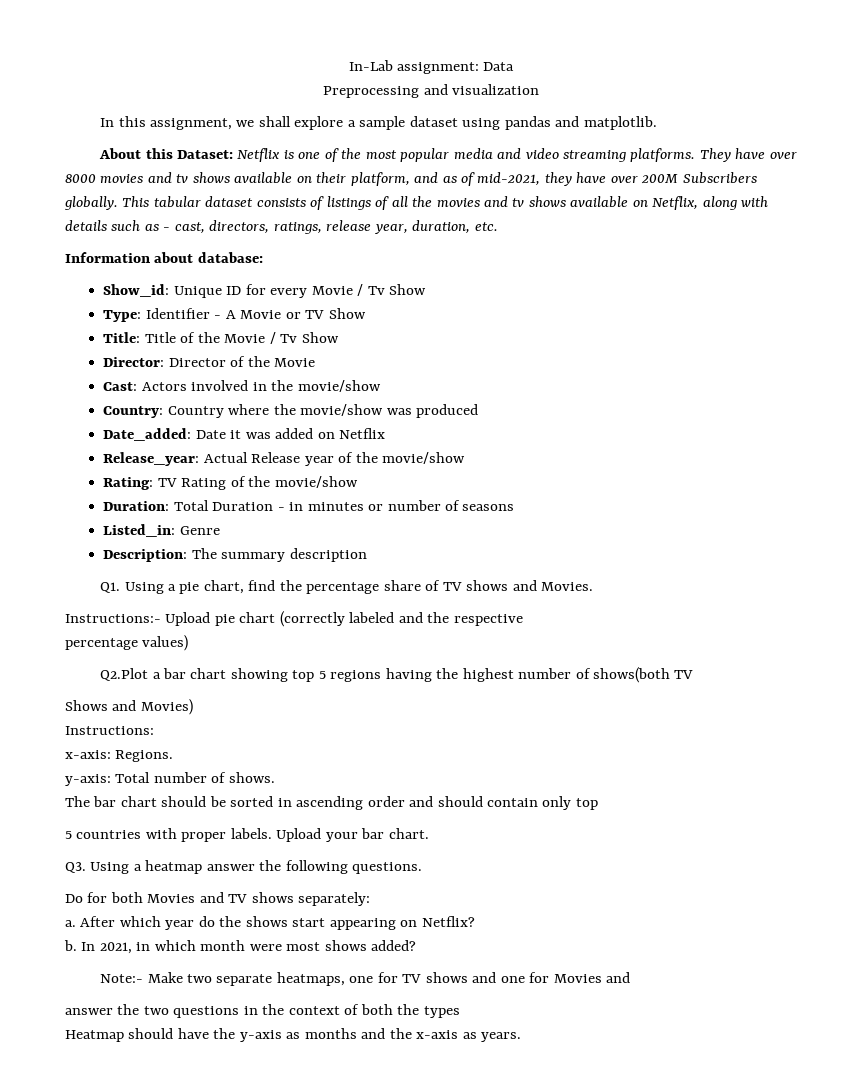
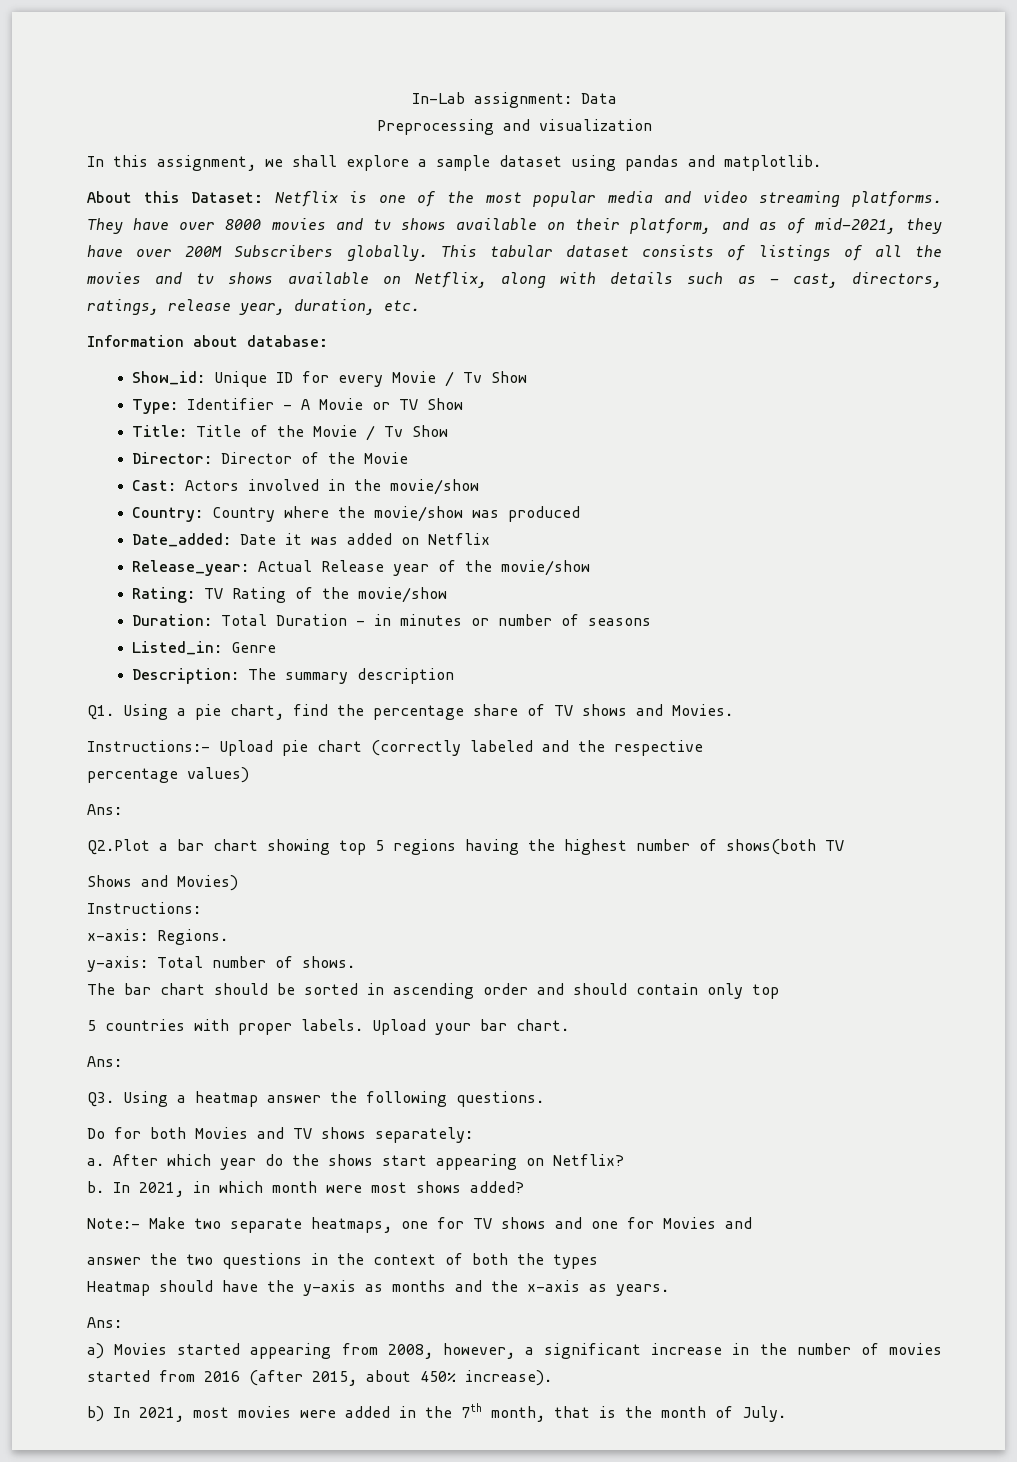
  percentage values)
+ Ans:
  Upload your bar chart.
+ Ans:
  Heatmap should have the y-axis as months and the x-axis as years.
+ Ans:
+ a) Movies started appearing from 2008, however, a significant increase in the number of movies started from 2016 (after 2015, about 450% increase).
+ b) In 2021, most movies were added in the 7th month, that is the month of July.

